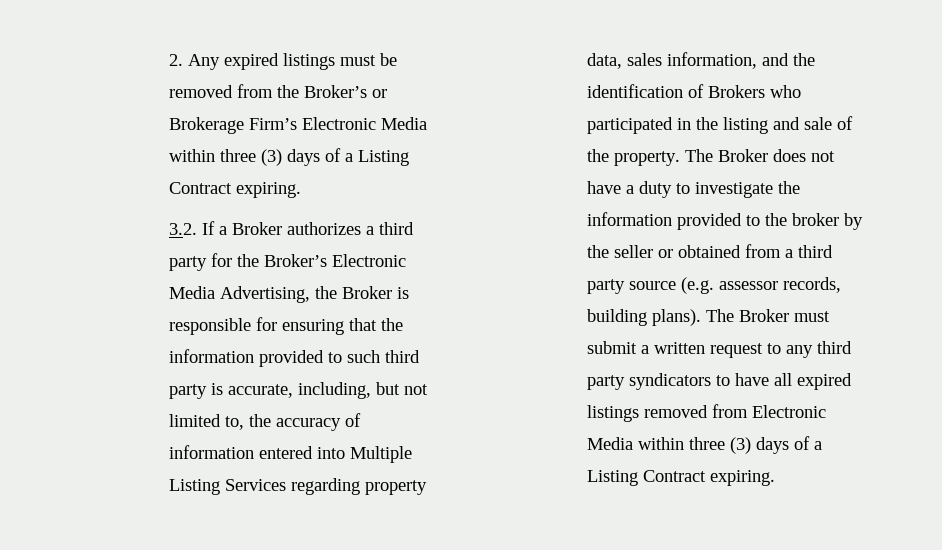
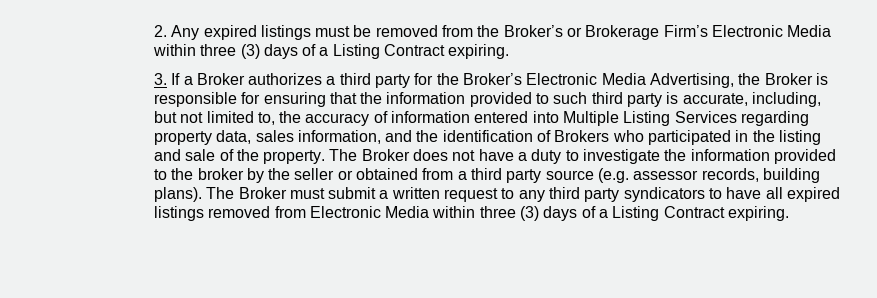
- 3.2. If a Broker authorizes a third party for the Broker’s Electronic Media Advertising, the Broker is responsible for ensuring that the information provided to such third party is accurate, including, but not limited to, the accuracy of information entered into Multiple Listing Services regarding property data, sales information, and the identification of Brokers who participated in the listing and sale of the property.
+ 3. If a Broker authorizes a third party for the Broker’s Electronic Media Advertising, the Broker is responsible for ensuring that the information provided to such third party is accurate, including, but not limited to, the accuracy of information entered into Multiple Listing Services regarding property data, sales information, and the identification of Brokers who participated in the listing and sale of the property.

